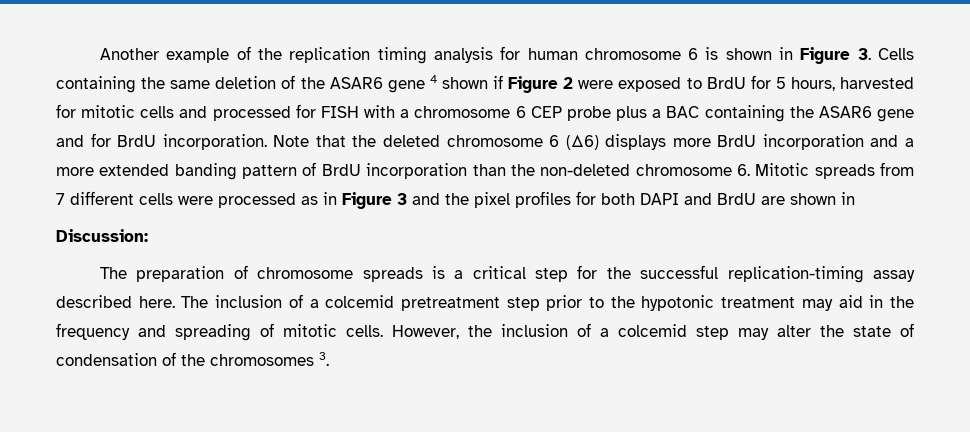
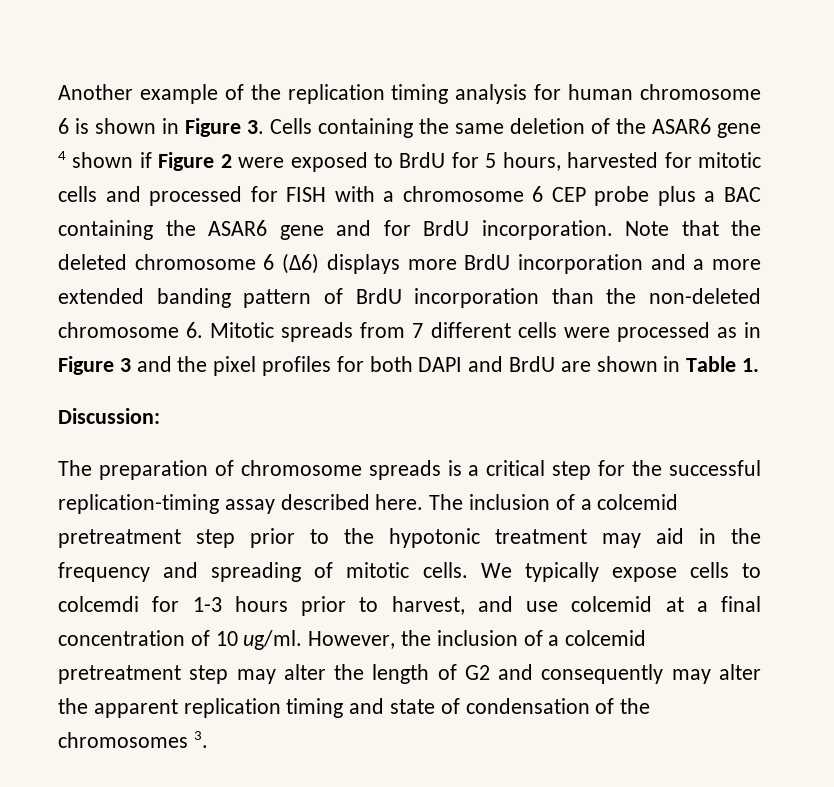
- Note that the deleted chromosome 6 (Δ6) displays more BrdU incorporation and a more extended banding pattern of BrdU incorporation than the non-deleted chromosome 6. Mitotic spreads from 7 different cells were processed as in Figure 3 and the pixel profiles for both DAPI and BrdU are shown in
+ Note that the deleted chromosome 6 (Δ6) displays more BrdU incorporation and a more extended banding pattern of BrdU incorporation than the non-deleted chromosome 6. Mitotic spreads from 7 different cells were processed as in Figure 3 and the pixel profiles for both DAPI and BrdU are shown in Table 1.
+ We typically expose cells to colcemdi for 1-3 hours prior to harvest, and use colcemid at a final concentration of 10 ug/ml.
- However, the inclusion of a colcemid step may alter the state of condensation of the chromosomes 3.
+ However, the inclusion of a colcemid pretreatment step may alter the length of G2 and consequently may alter the apparent replication timing and state of condensation of the chromosomes 3.

